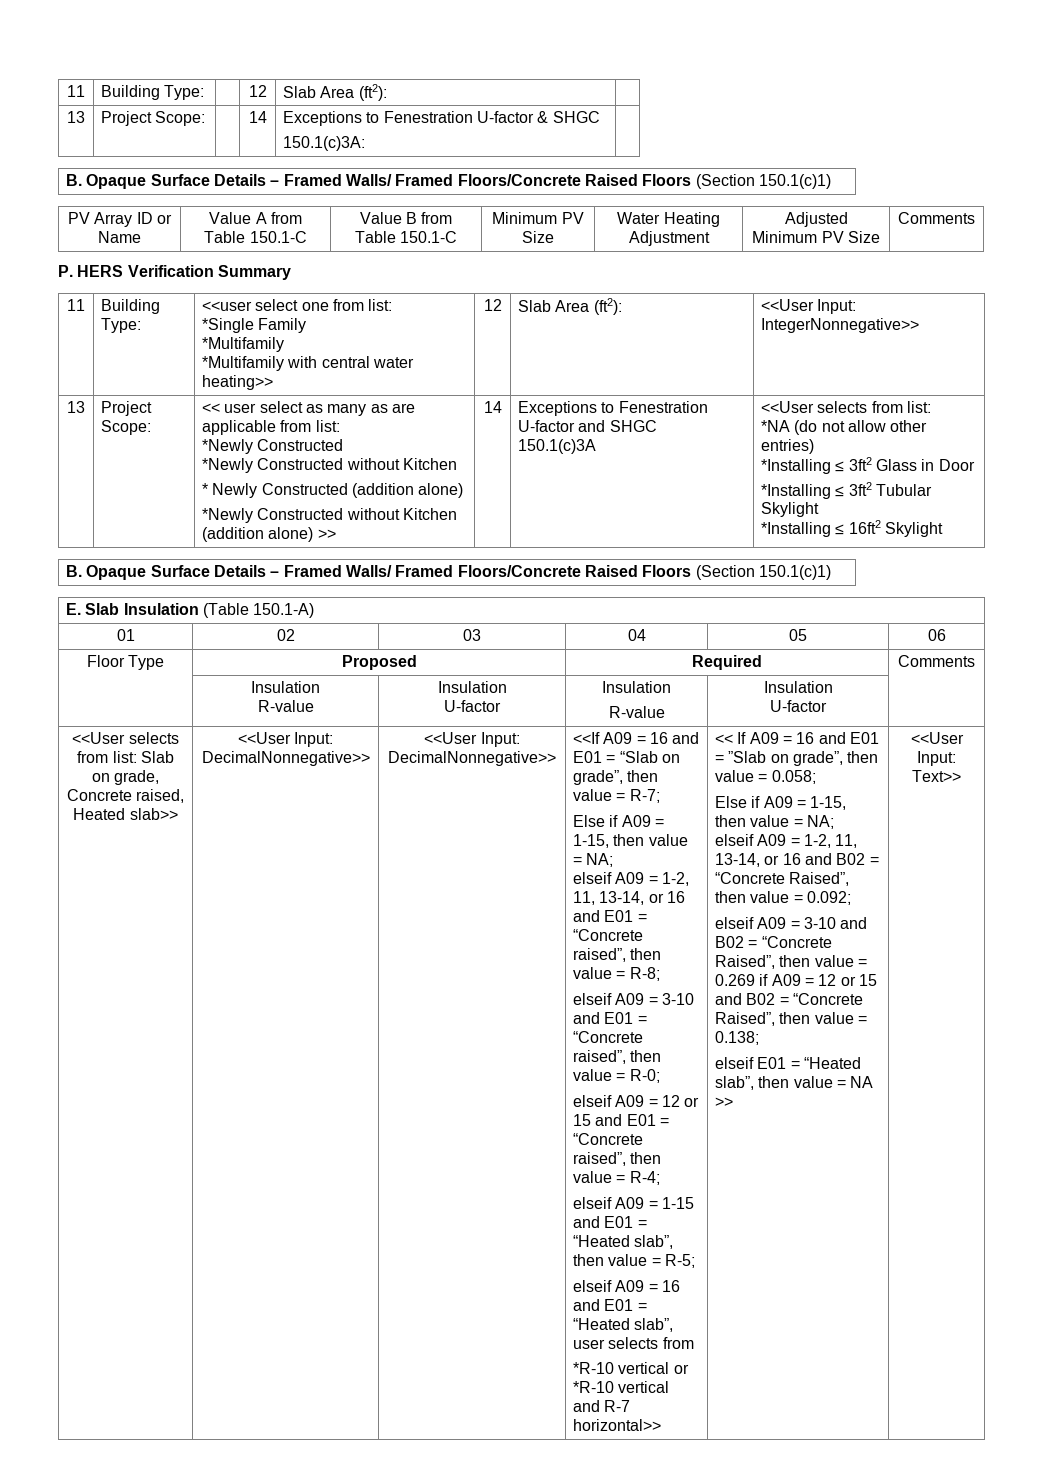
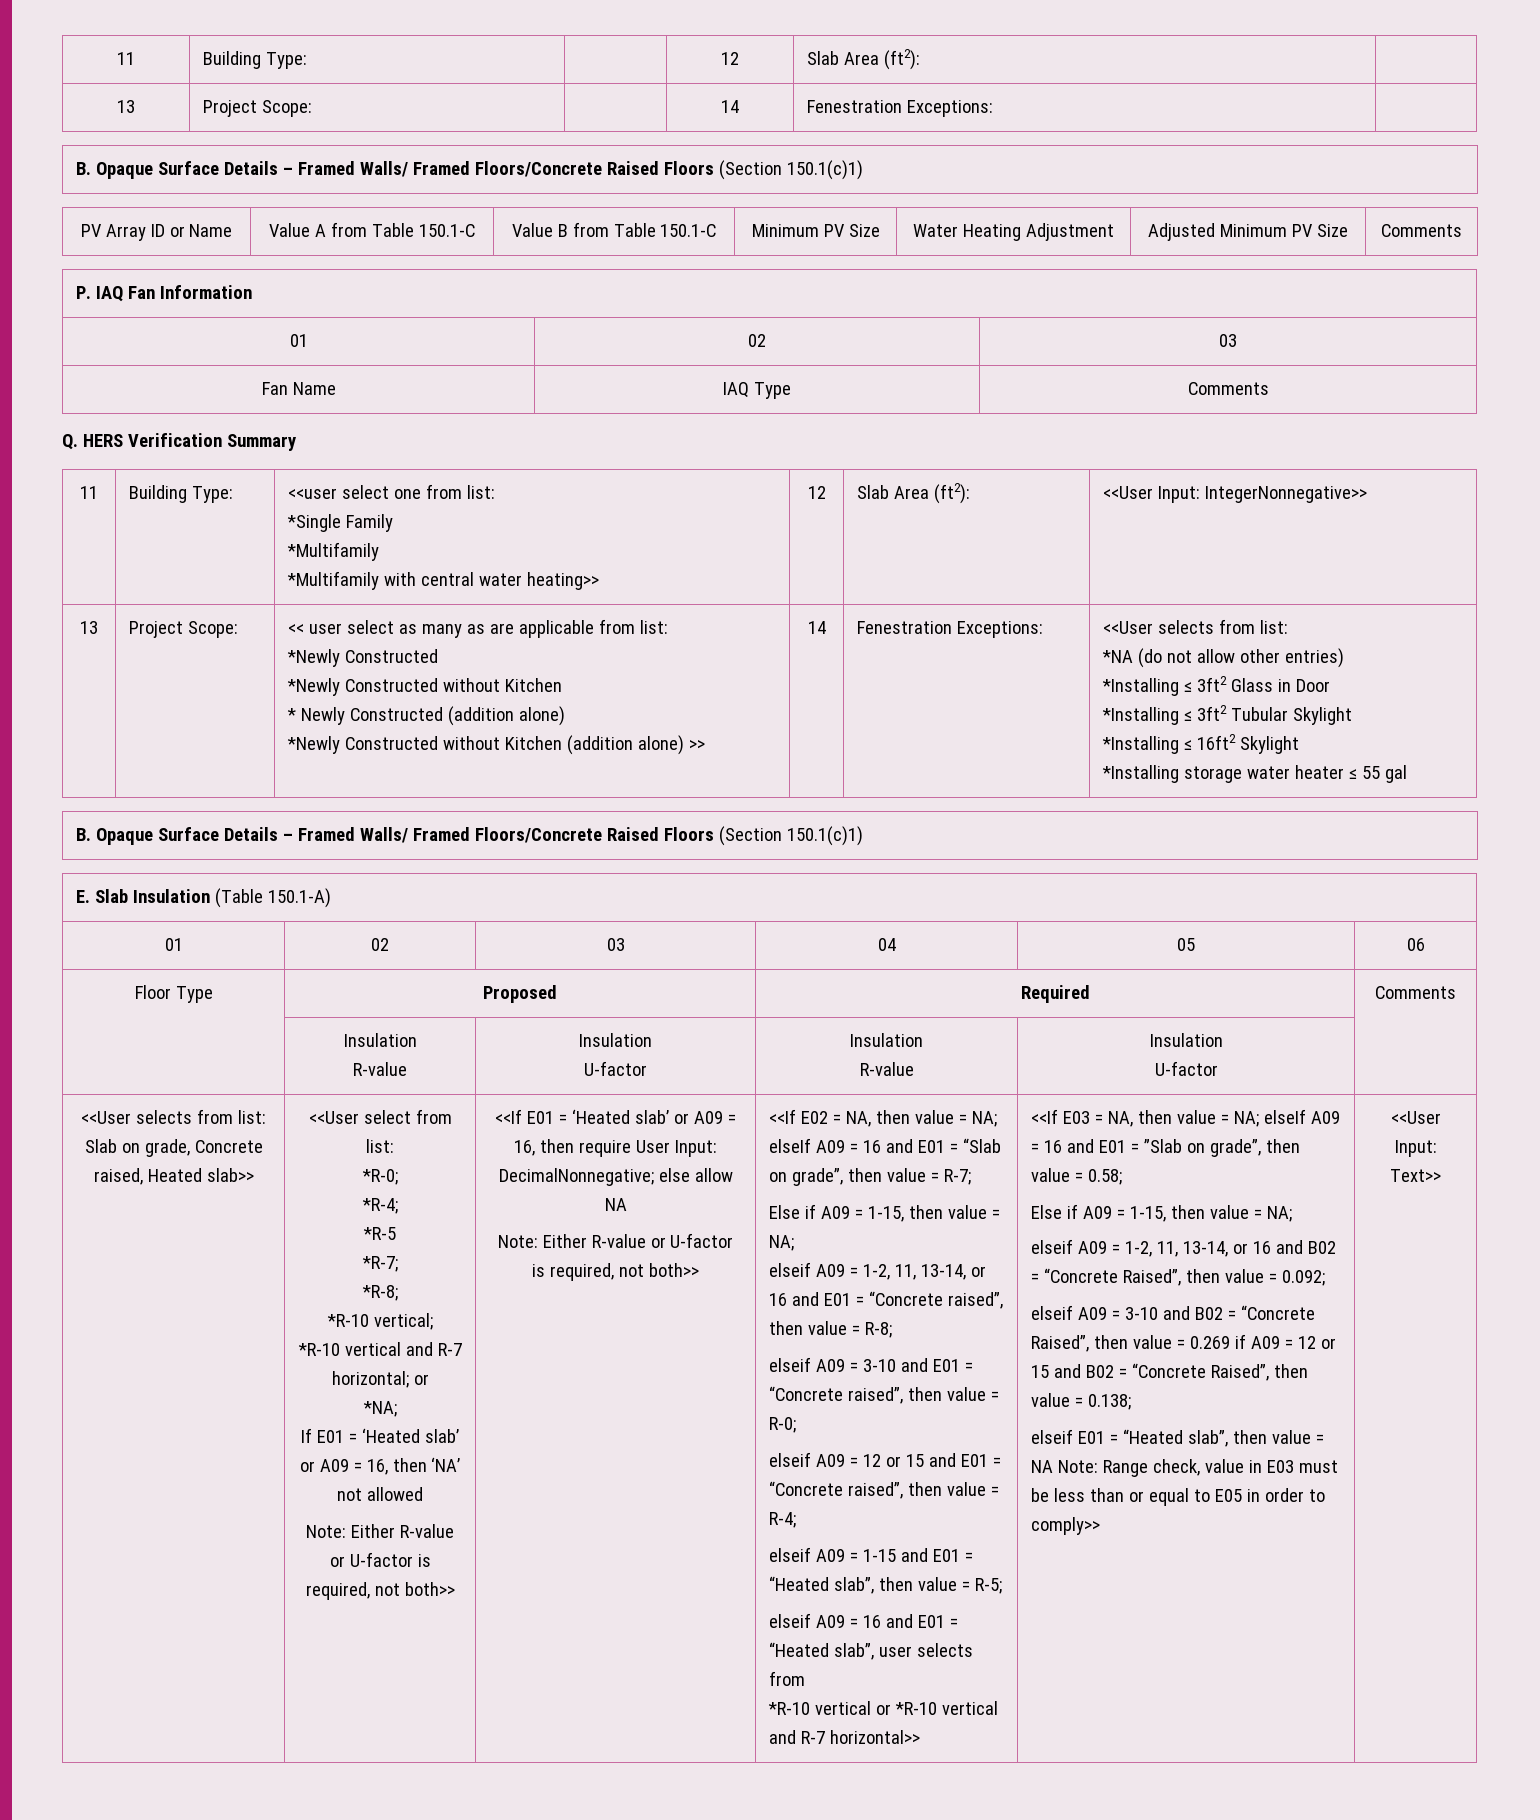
- 13 | Project Scope: | | 14 | Exceptions to Fenestration U-factor & SHGC
- 150.1(c)3A: |
+ 13 | Project Scope: | | 14 | Fenestration Exceptions: |
- P. HERS Verification Summary
+ P. IAQ Fan Information
+ 01 | 02 | 03
+ Fan Name | IAQ Type | Comments
+ Q. HERS Verification Summary
- *Newly Constructed without Kitchen (addition alone) >> | 14 | Exceptions to Fenestration U-factor and SHGC
- 150.1(c)3A
+ *Newly Constructed without Kitchen (addition alone) >> | 14 | Fenestration Exceptions:
+ *Installing storage water heater ≤ 55 gal
- <<User Input: DecimalNonnegative>> | <<User Input: DecimalNonnegative>> | <<If A09 = 16 and E01 = “Slab on grade”, then value = R-7;
+ <<User select from list:
+ *R-0;
+ *R-4;
+ *R-5
+ *R-7;
+ *R-8;
+ *R-10 vertical;
+ *R-10 vertical and R-7 horizontal; or
+ *NA;
+ If E01 = ‘Heated slab’ or A09 = 16, then ‘NA’ not allowed
+ Note: Either R-value or U-factor is required, not both>> | <<If E01 = ‘Heated slab’ or A09 = 16, then require User Input: DecimalNonnegative; else allow NA
+ Note: Either R-value or U-factor is required, not both>> | <<If E02 = NA, then value = NA; elseIf A09 = 16 and E01 = “Slab on grade”, then value = R-7;
- << If A09 = 16 and E01 = ”Slab on grade”, then value = 0.058;
+ <<If E03 = NA, then value = NA; elseIf A09 = 16 and E01 = ”Slab on grade”, then value = 0.58;
- elseif E01 = “Heated slab”, then value = NA >>
+ elseif E01 = “Heated slab”, then value = NA Note: Range check, value in E03 must be less than or equal to E05 in order to comply>>

